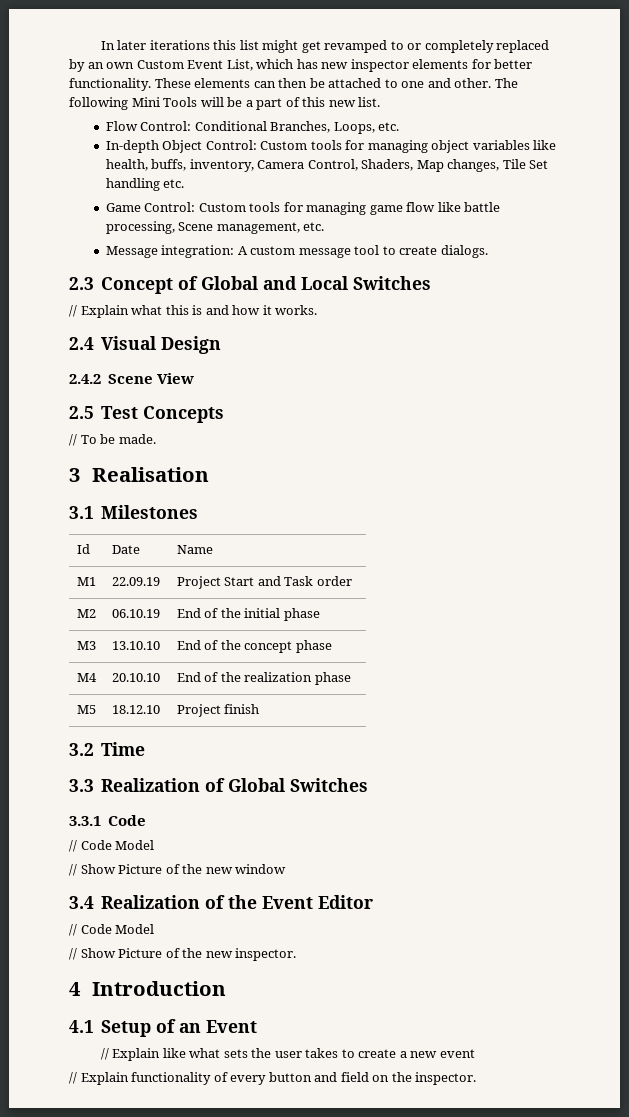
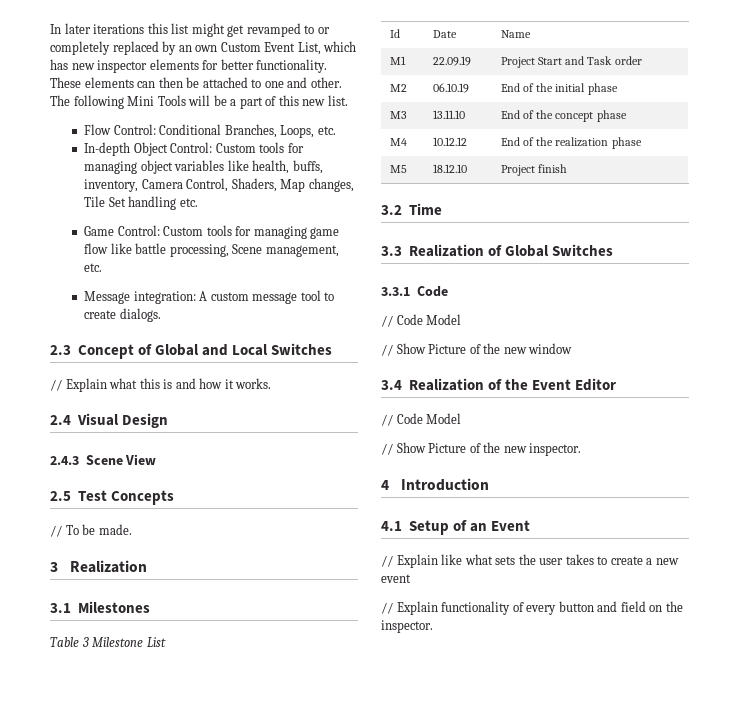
- 2.4.2 Scene View
+ 2.4.3 Scene View
- 3 Realisation
+ 3 Realization
+ Table 3 Milestone List
- M3 | 13.10.10 | End of the concept phase
+ M3 | 13.11.10 | End of the concept phase
- M4 | 20.10.10 | End of the realization phase
+ M4 | 10.12.12 | End of the realization phase

